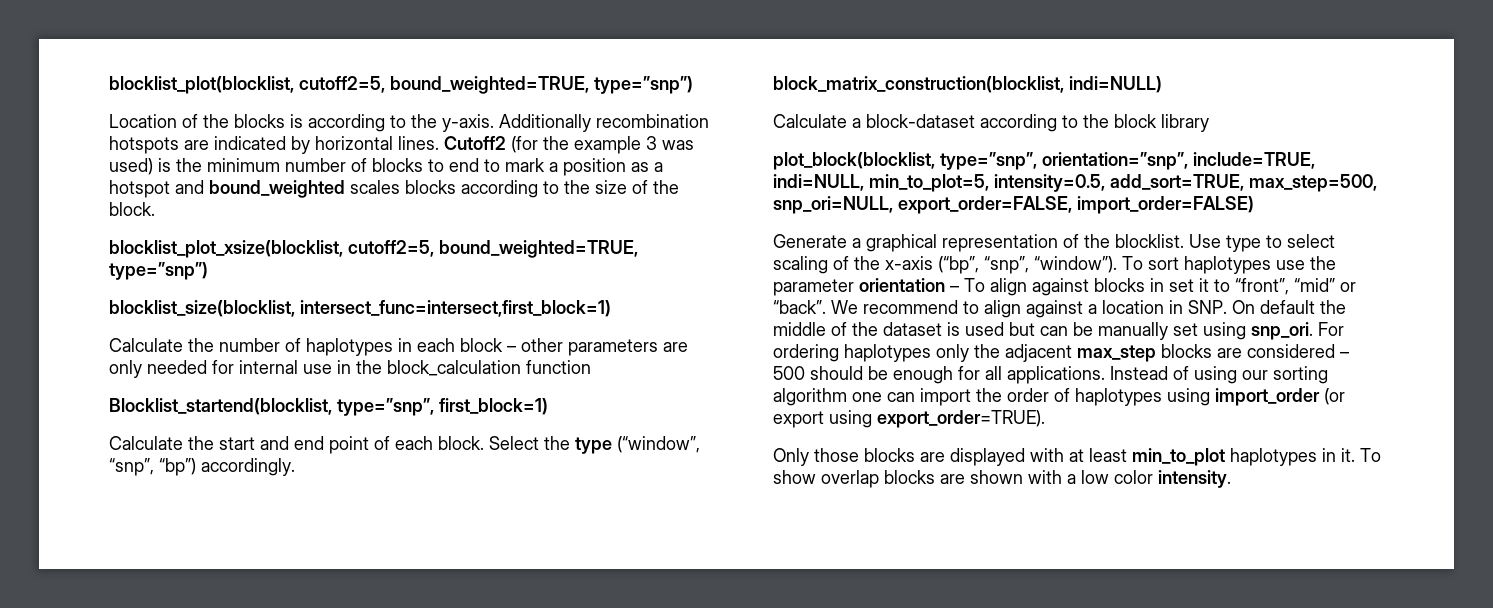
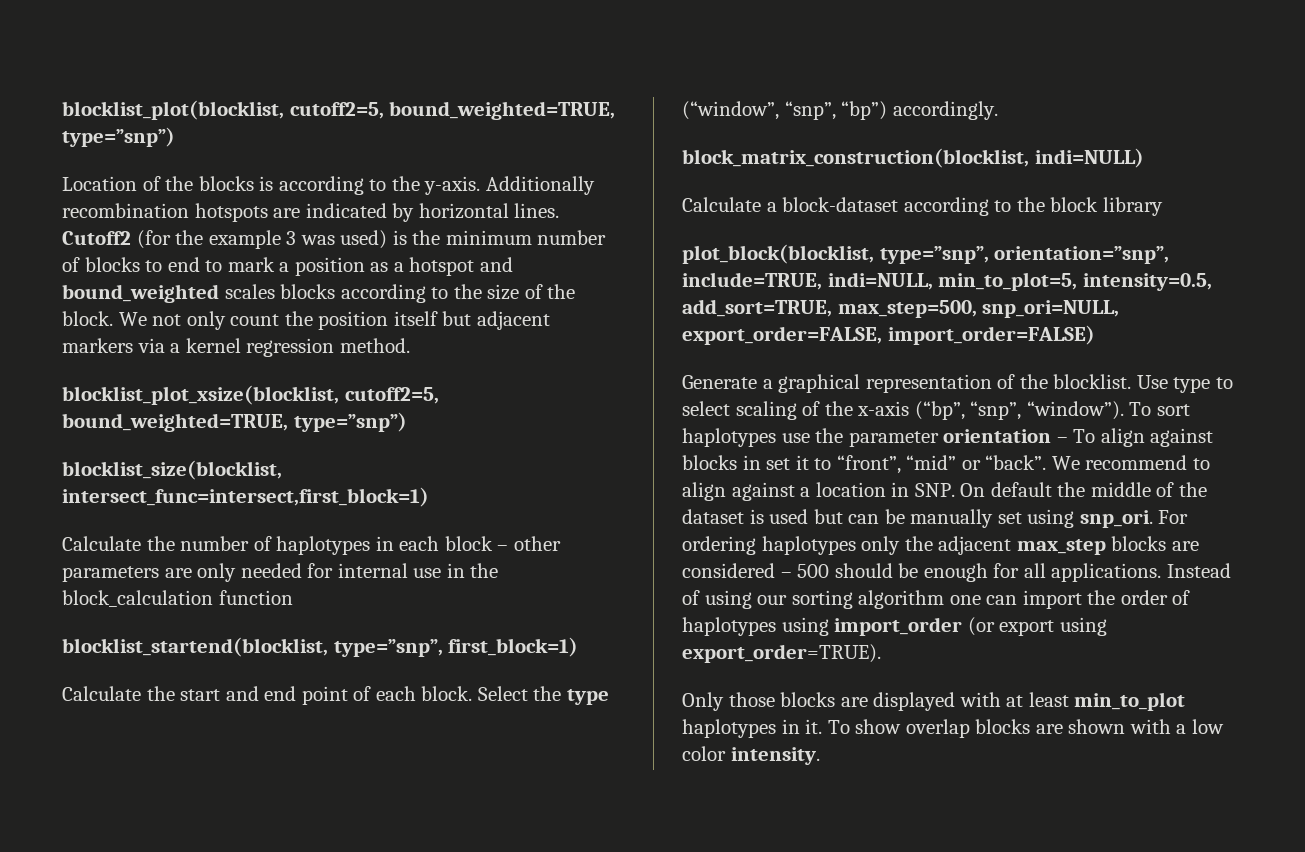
+ We not only count the position itself but adjacent markers via a kernel regression method.
- Blocklist_startend(blocklist, type=”snp”, first_block=1)
+ blocklist_startend(blocklist, type=”snp”, first_block=1)

